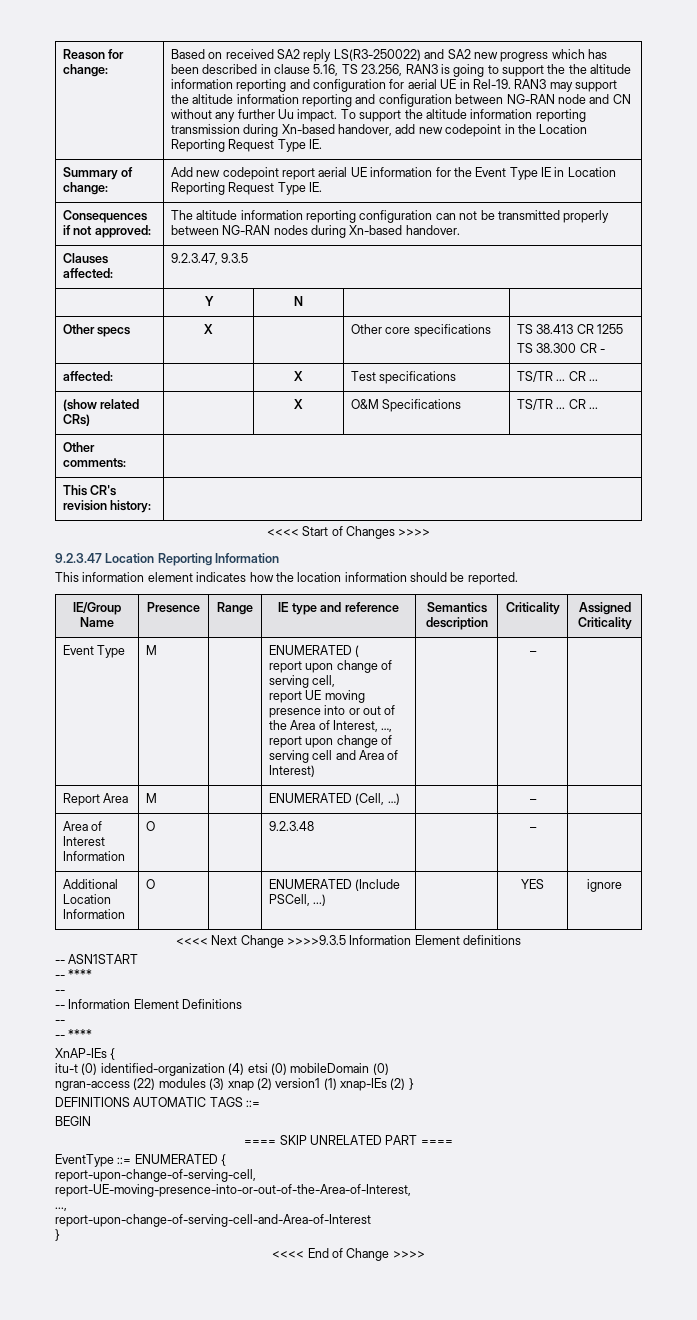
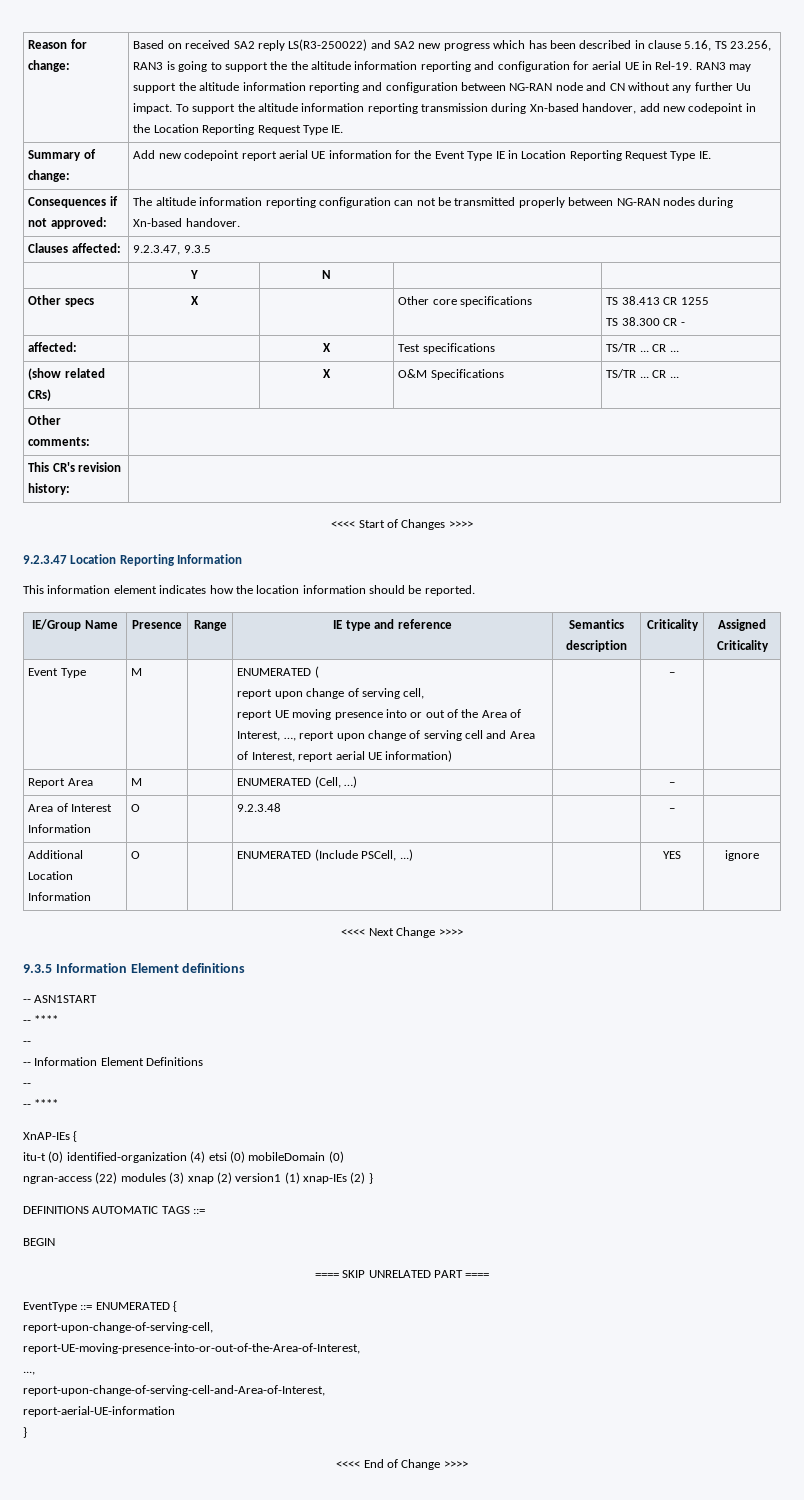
  Event Type | M | | ENUMERATED (
  report upon change of serving cell,
- report UE moving presence into or out of the Area of Interest, …, report upon change of serving cell and Area of Interest) | | – |
+ report UE moving presence into or out of the Area of Interest, …, report upon change of serving cell and Area of Interest, report aerial UE information) | | – |
- <<<< Next Change >>>>9.3.5 Information Element definitions
+ <<<< Next Change >>>>
+ 9.3.5 Information Element definitions
- report-upon-change-of-serving-cell-and-Area-of-Interest
+ report-upon-change-of-serving-cell-and-Area-of-Interest,
+ report-aerial-UE-information

